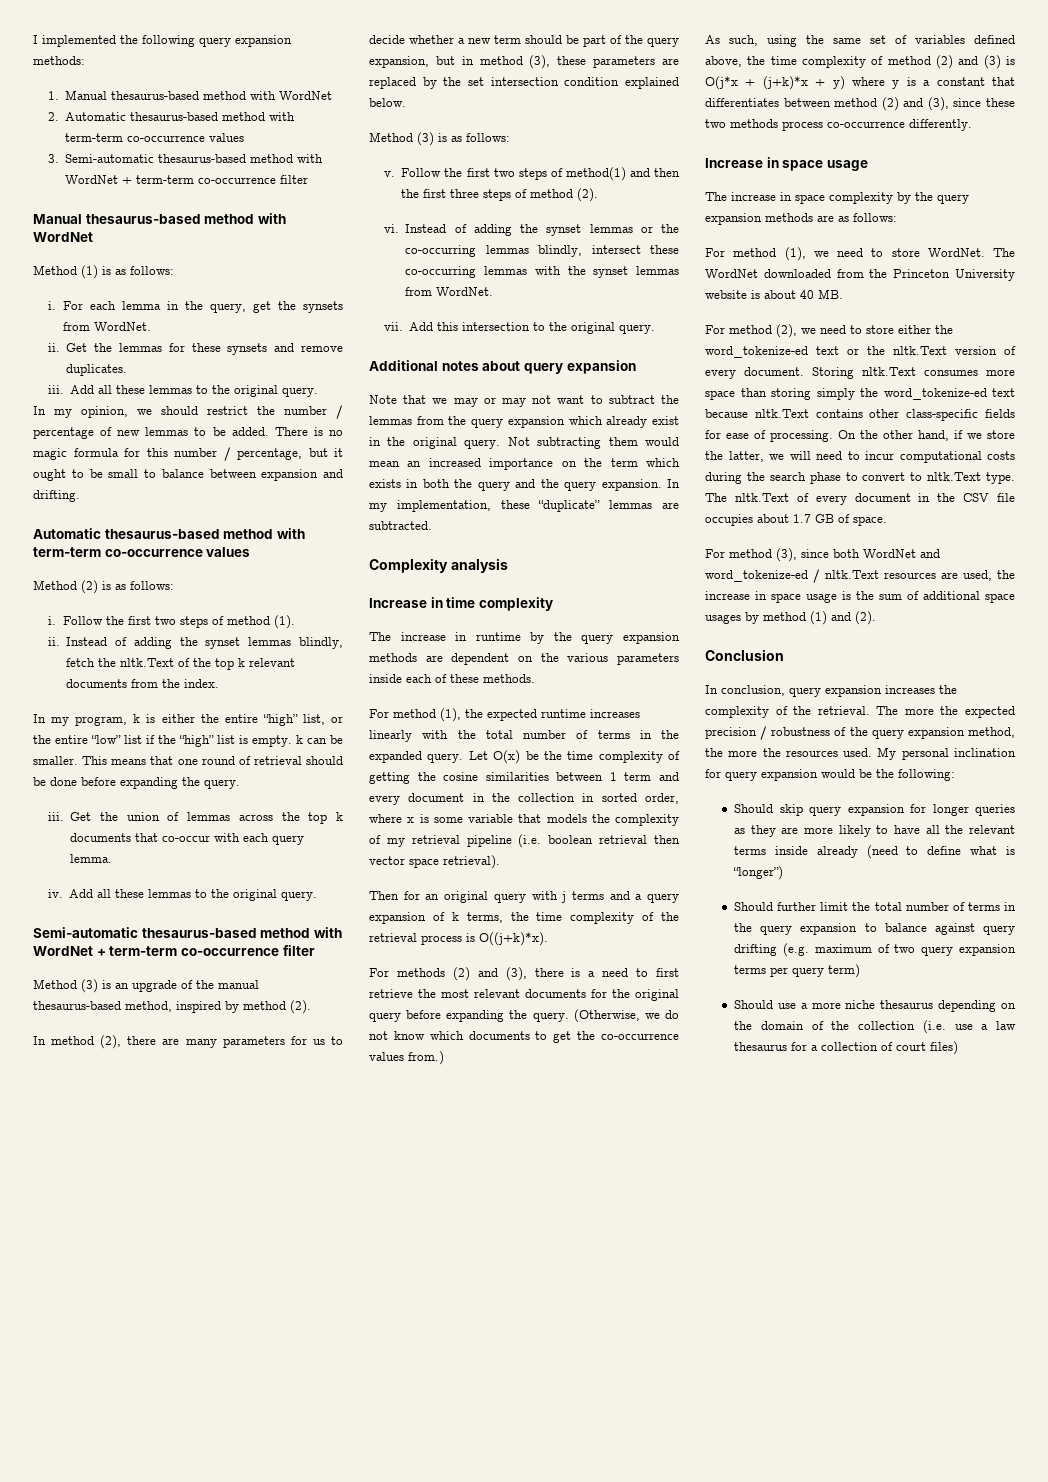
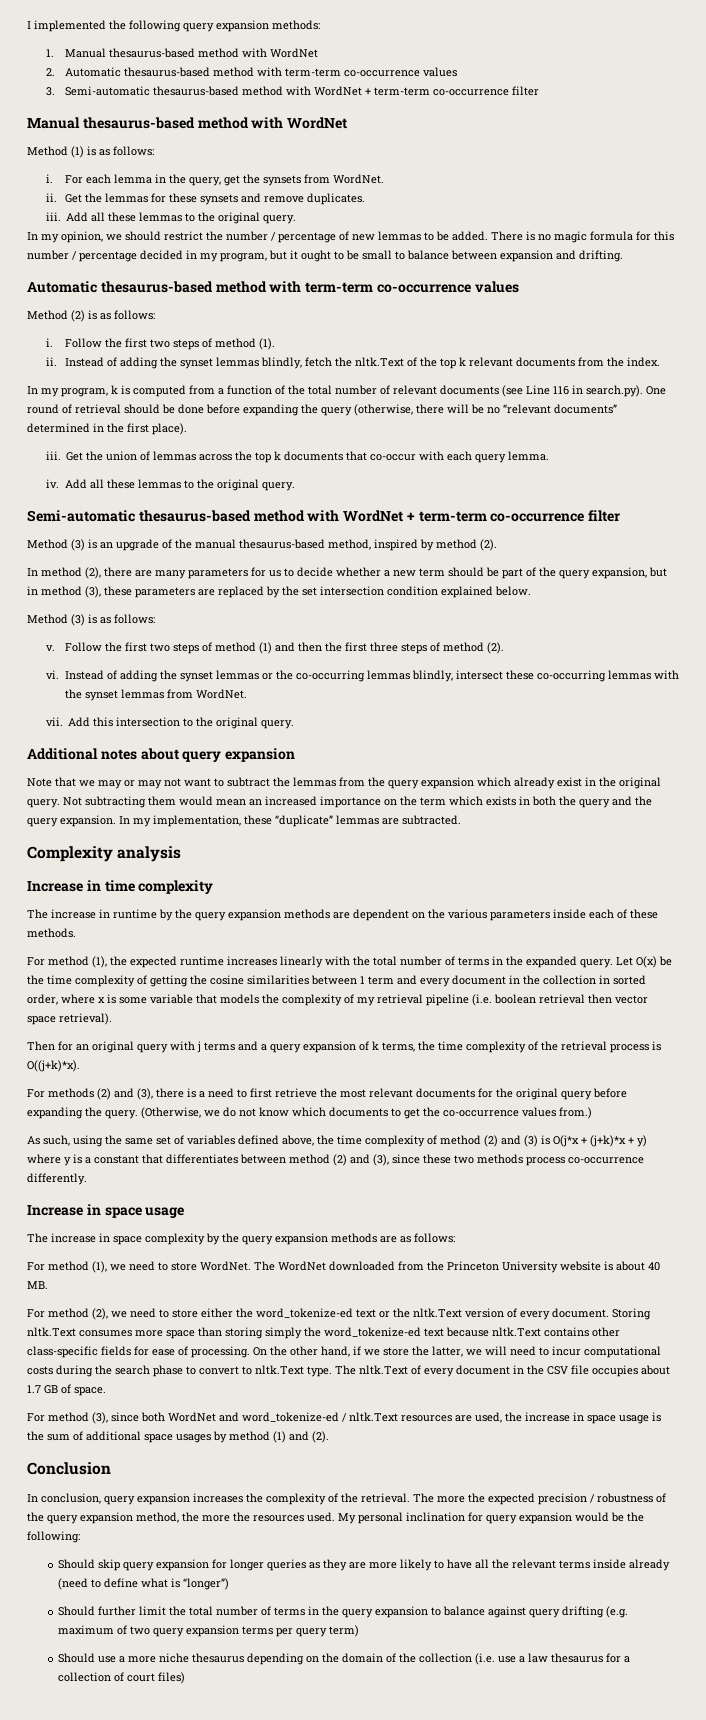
- There is no magic formula for this number / percentage, but it ought to be small to balance between expansion and drifting.
+ There is no magic formula for this number / percentage decided in my program, but it ought to be small to balance between expansion and drifting.
- In my program, k is either the entire “high” list, or the entire “low” list if the “high” list is empty. k can be smaller. This means that one round of retrieval should be done before expanding the query.
+ In my program, k is computed from a function of the total number of relevant documents (see Line 116 in search.py). One round of retrieval should be done before expanding the query (otherwise, there will be no “relevant documents” determined in the first place).
- Follow the first two steps of method(1) and then the first three steps of method (2).
+ Follow the first two steps of method (1) and then the first three steps of method (2).

